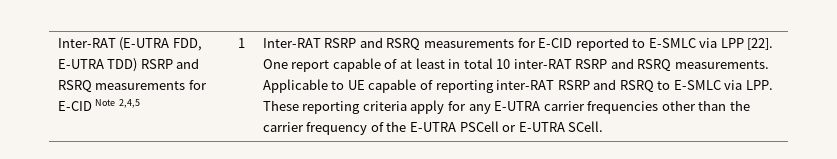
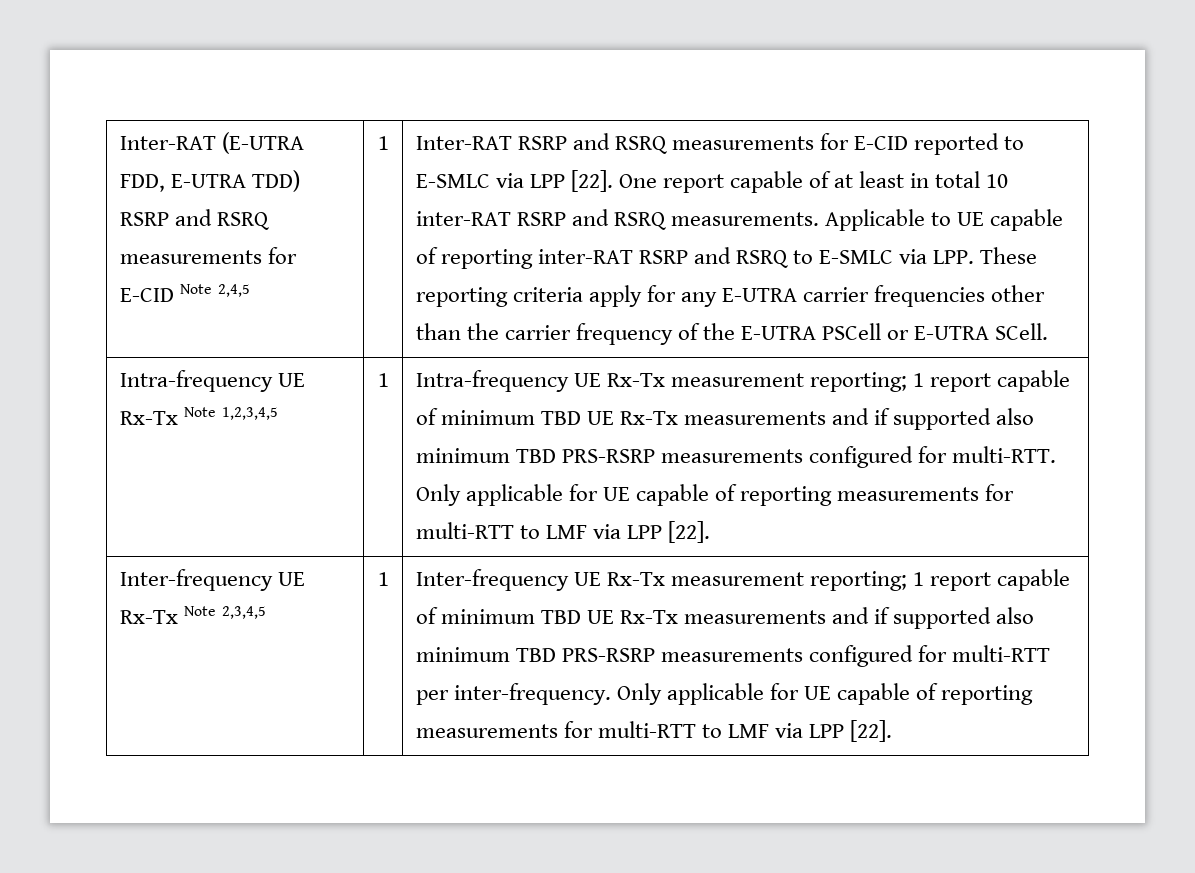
+ Intra-frequency UE Rx-Tx Note 1,2,3,4,5 | 1 | Intra-frequency UE Rx-Tx measurement reporting; 1 report capable of minimum TBD UE Rx-Tx measurements and if supported also minimum TBD PRS-RSRP measurements configured for multi-RTT. Only applicable for UE capable of reporting measurements for multi-RTT to LMF via LPP [22].
+ Inter-frequency UE Rx-Tx Note 2,3,4,5 | 1 | Inter-frequency UE Rx-Tx measurement reporting; 1 report capable of minimum TBD UE Rx-Tx measurements and if supported also minimum TBD PRS-RSRP measurements configured for multi-RTT per inter-frequency. Only applicable for UE capable of reporting measurements for multi-RTT to LMF via LPP [22].

